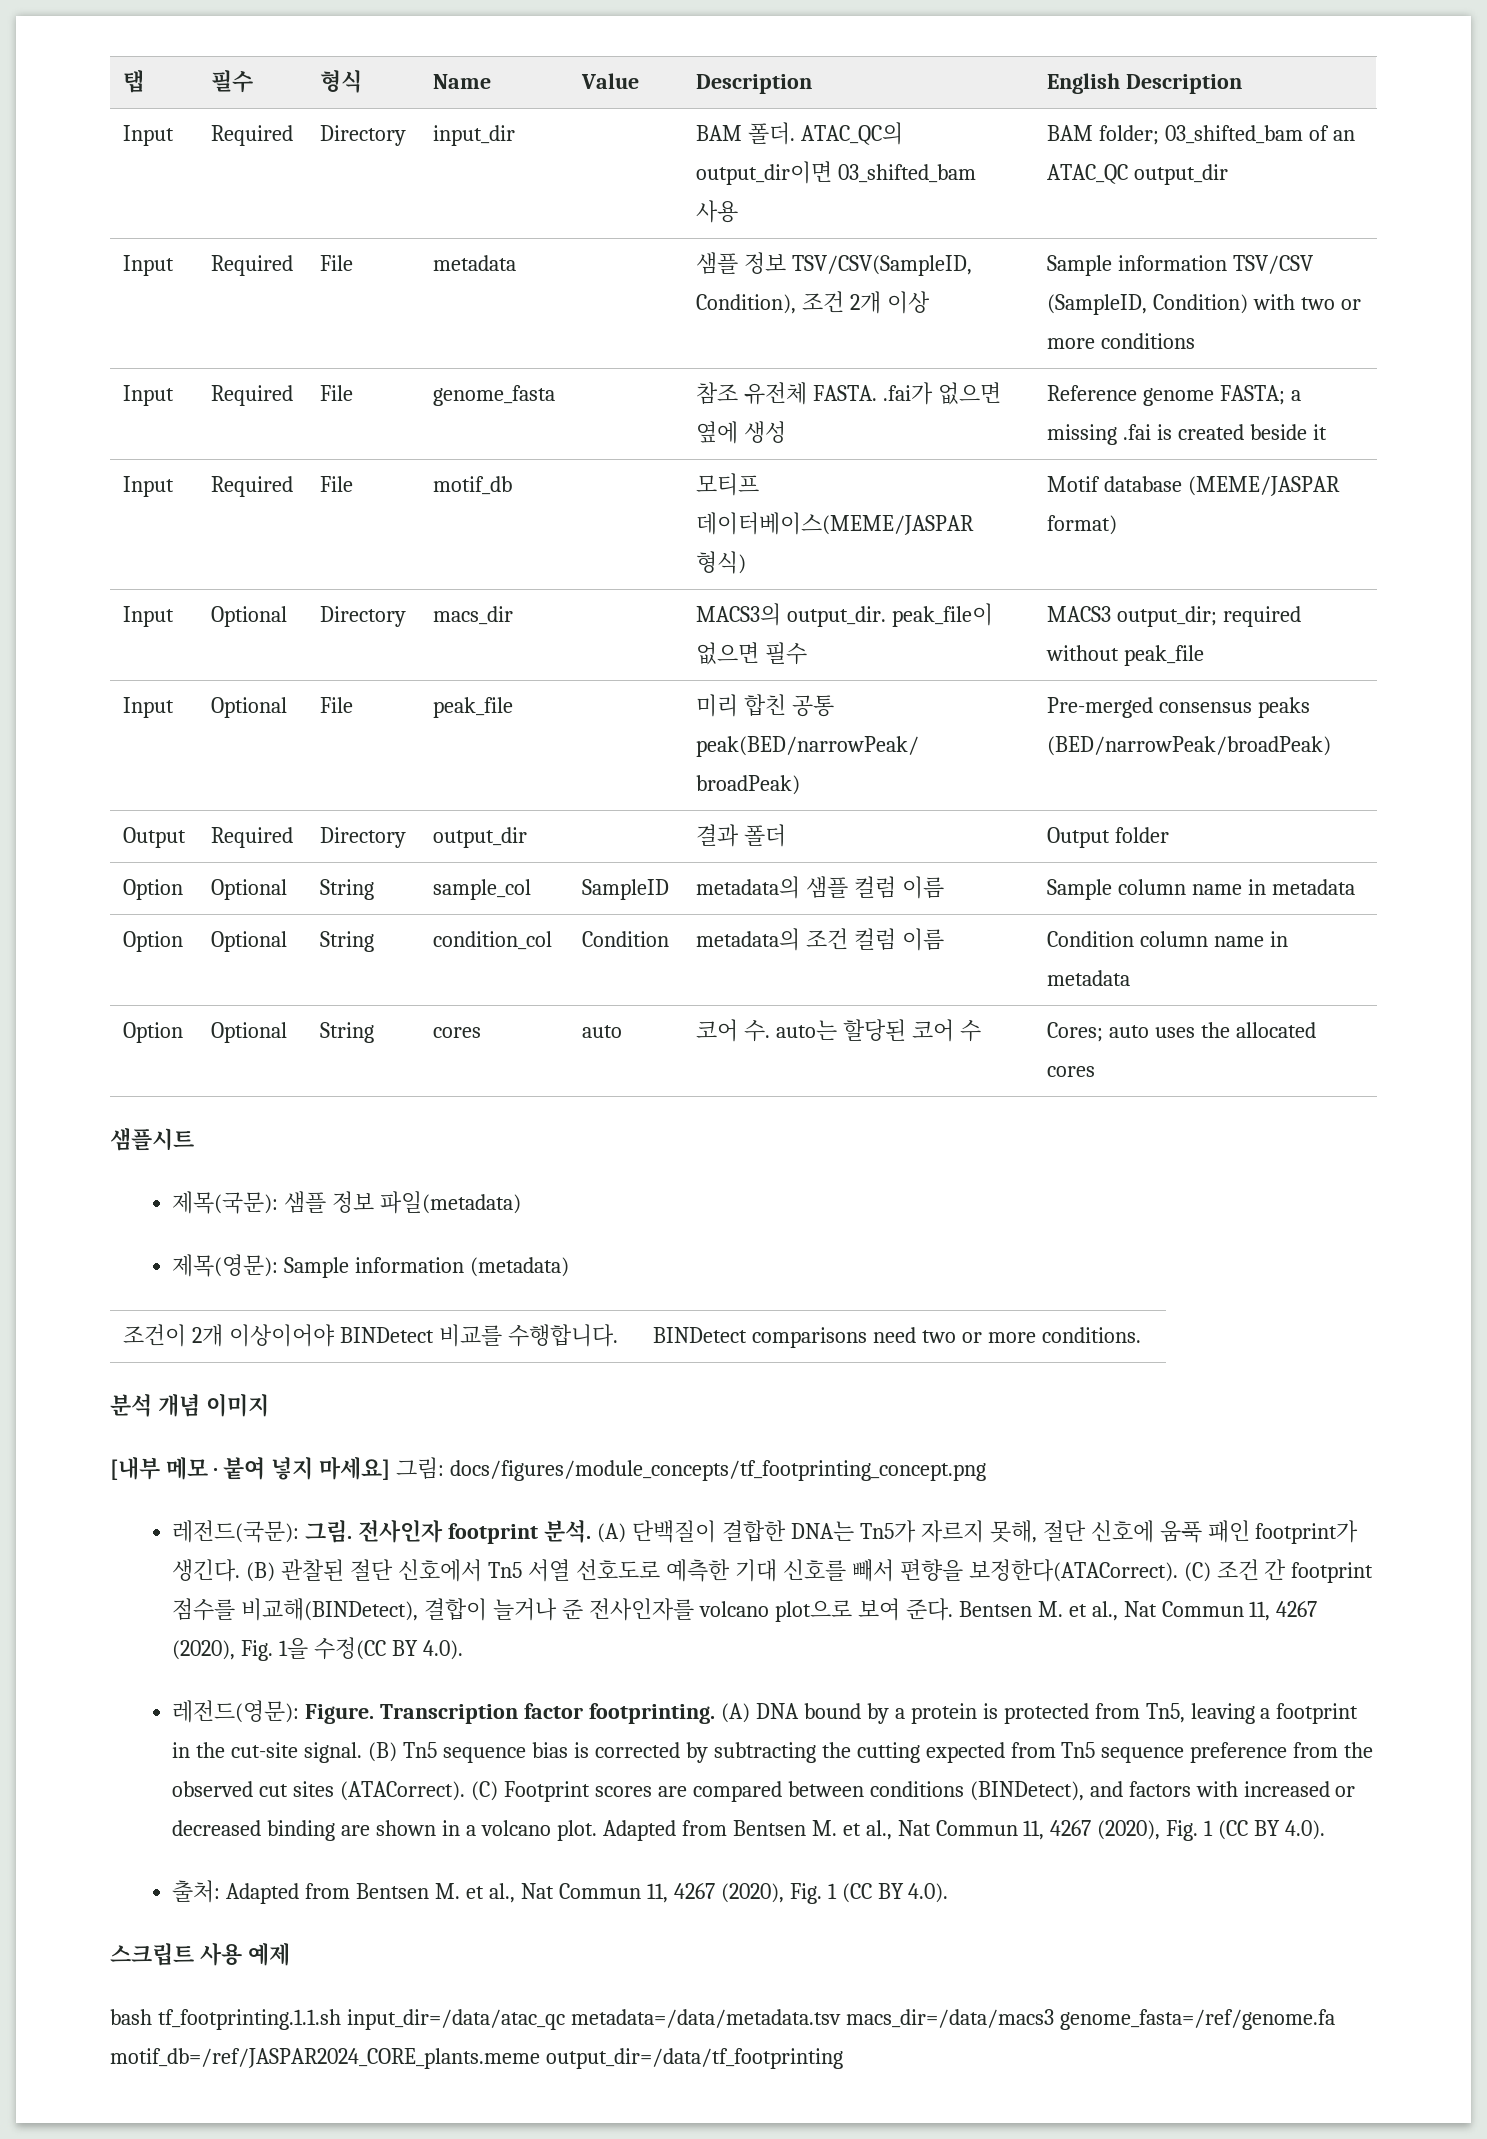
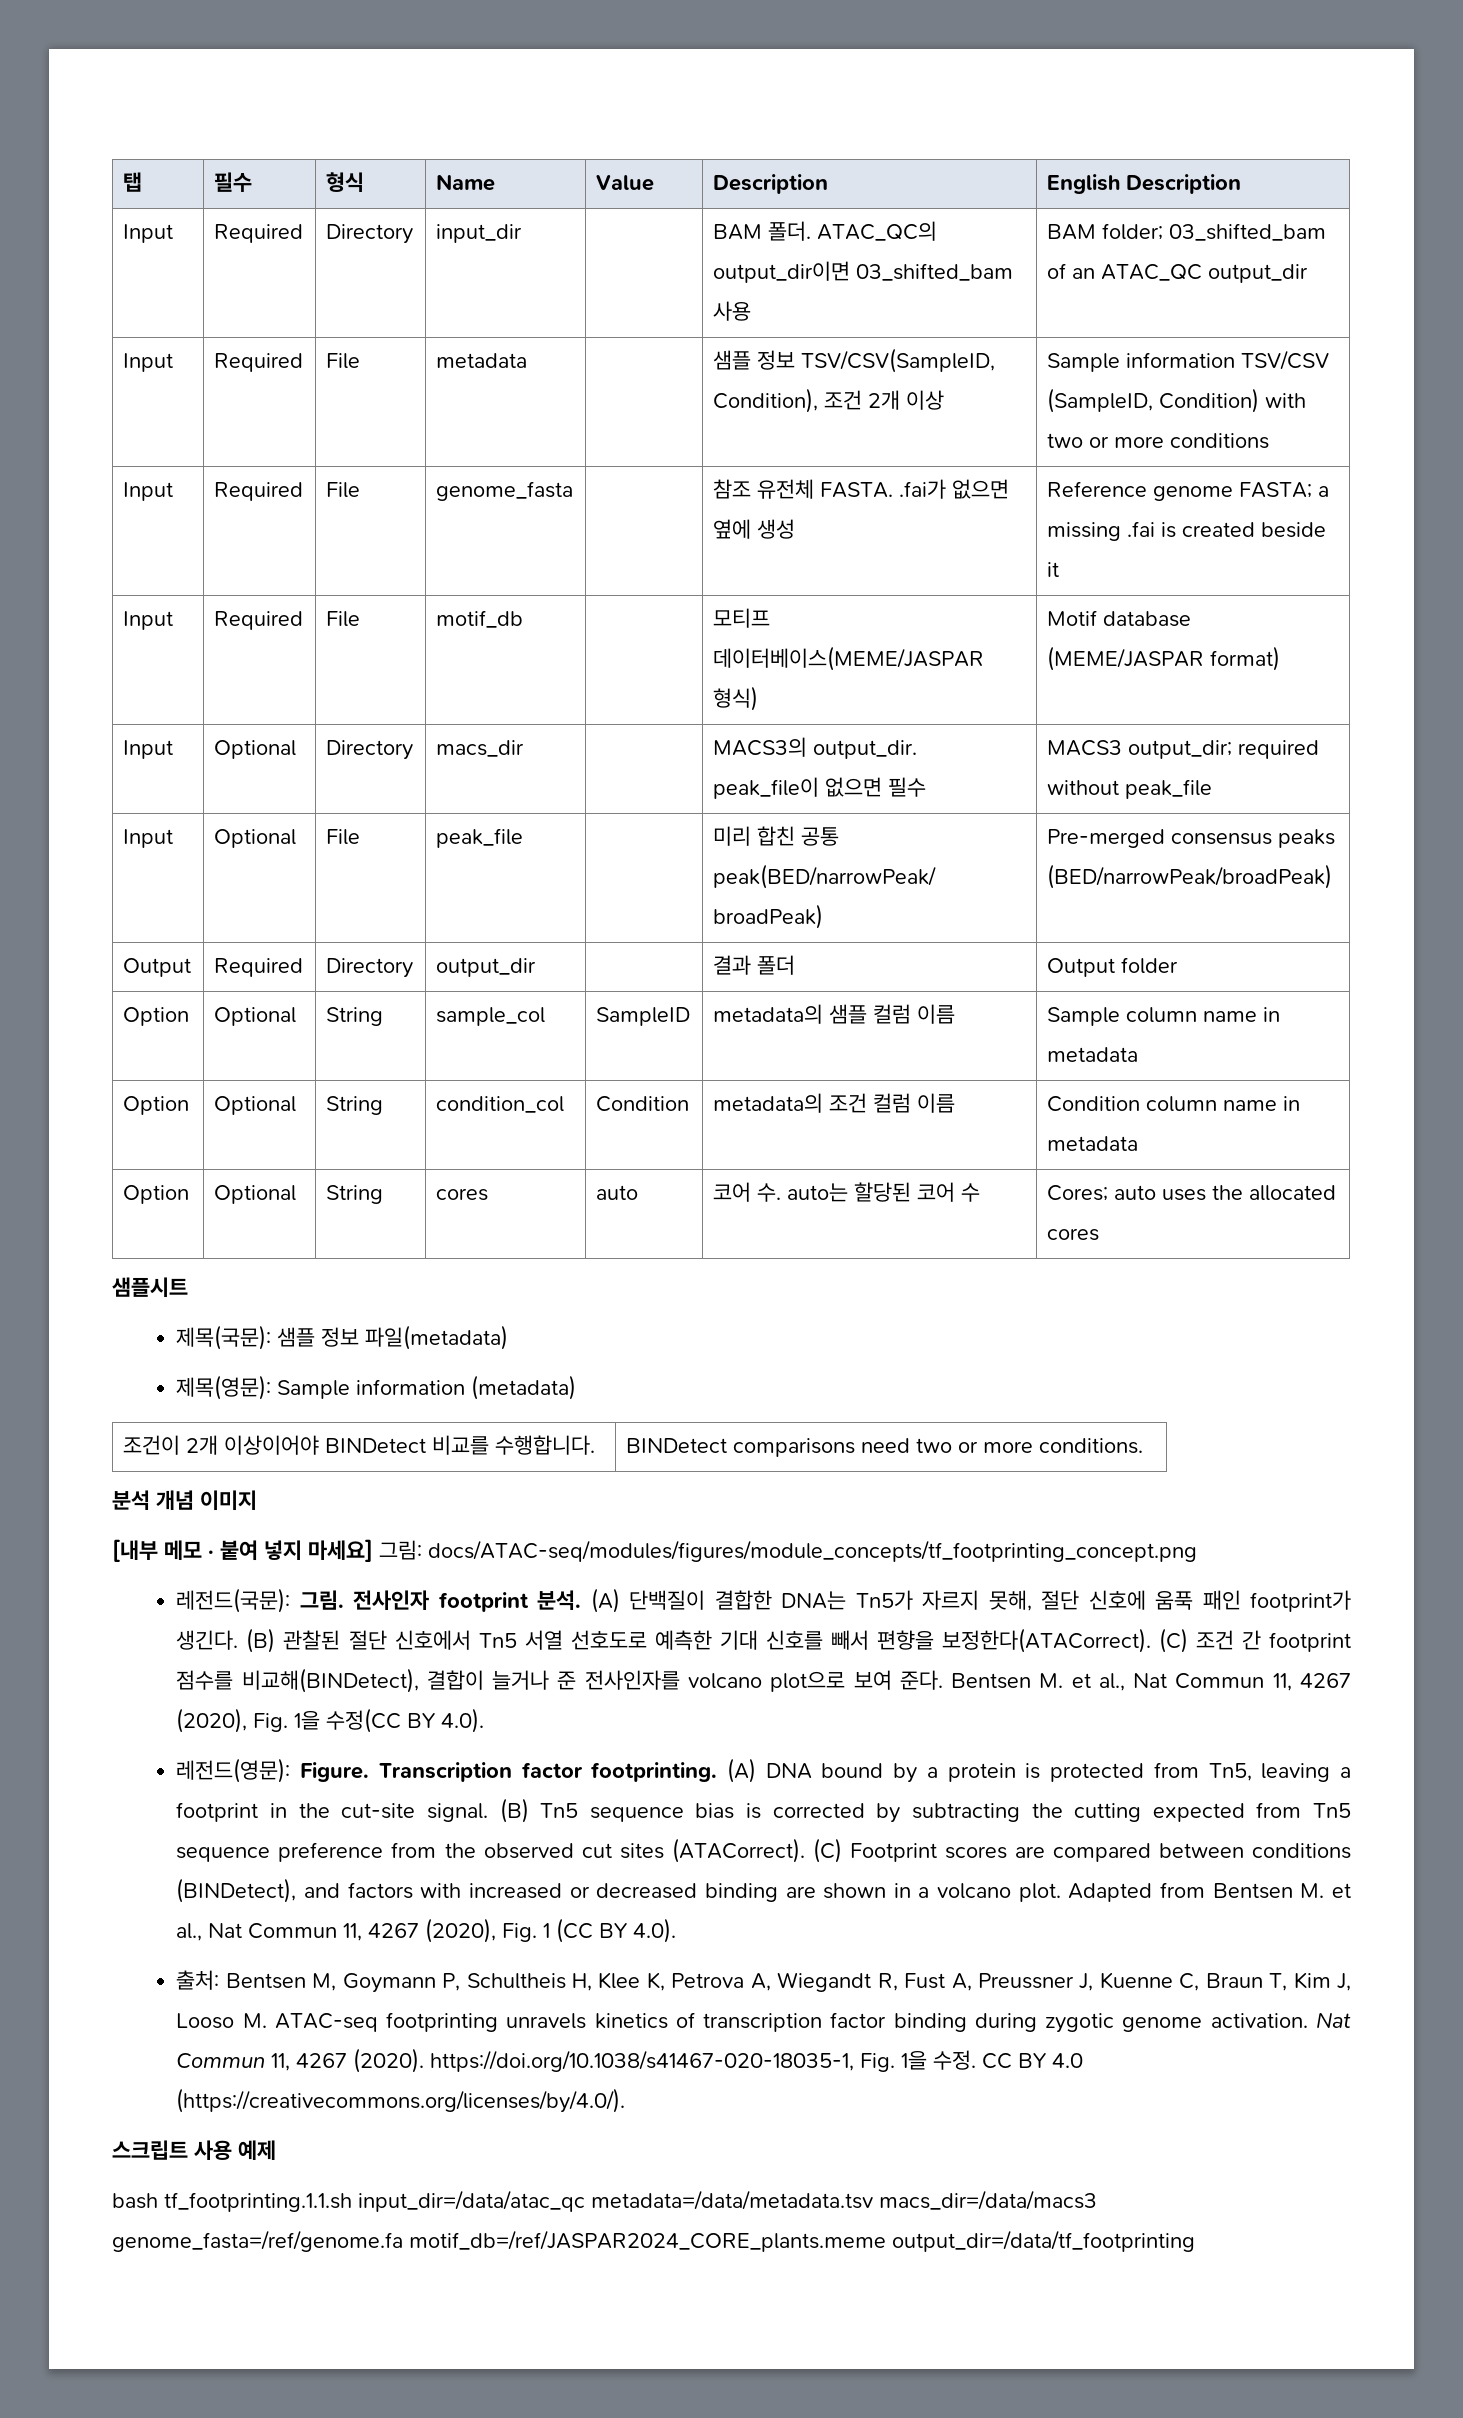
- [내부 메모 · 붙여 넣지 마세요] 그림: docs/figures/module_concepts/tf_footprinting_concept.png
+ [내부 메모 · 붙여 넣지 마세요] 그림: docs/ATAC-seq/modules/figures/module_concepts/tf_footprinting_concept.png
- 출처: Adapted from Bentsen M. et al., Nat Commun 11, 4267 (2020), Fig. 1 (CC BY 4.0).
+ 출처: Bentsen M, Goymann P, Schultheis H, Klee K, Petrova A, Wiegandt R, Fust A, Preussner J, Kuenne C, Braun T, Kim J, Looso M. ATAC-seq footprinting unravels kinetics of transcription factor binding during zygotic genome activation. Nat Commun 11, 4267 (2020). https://doi.org/10.1038/s41467-020-18035-1, Fig. 1을 수정. CC BY 4.0 (https://creativecommons.org/licenses/by/4.0/).

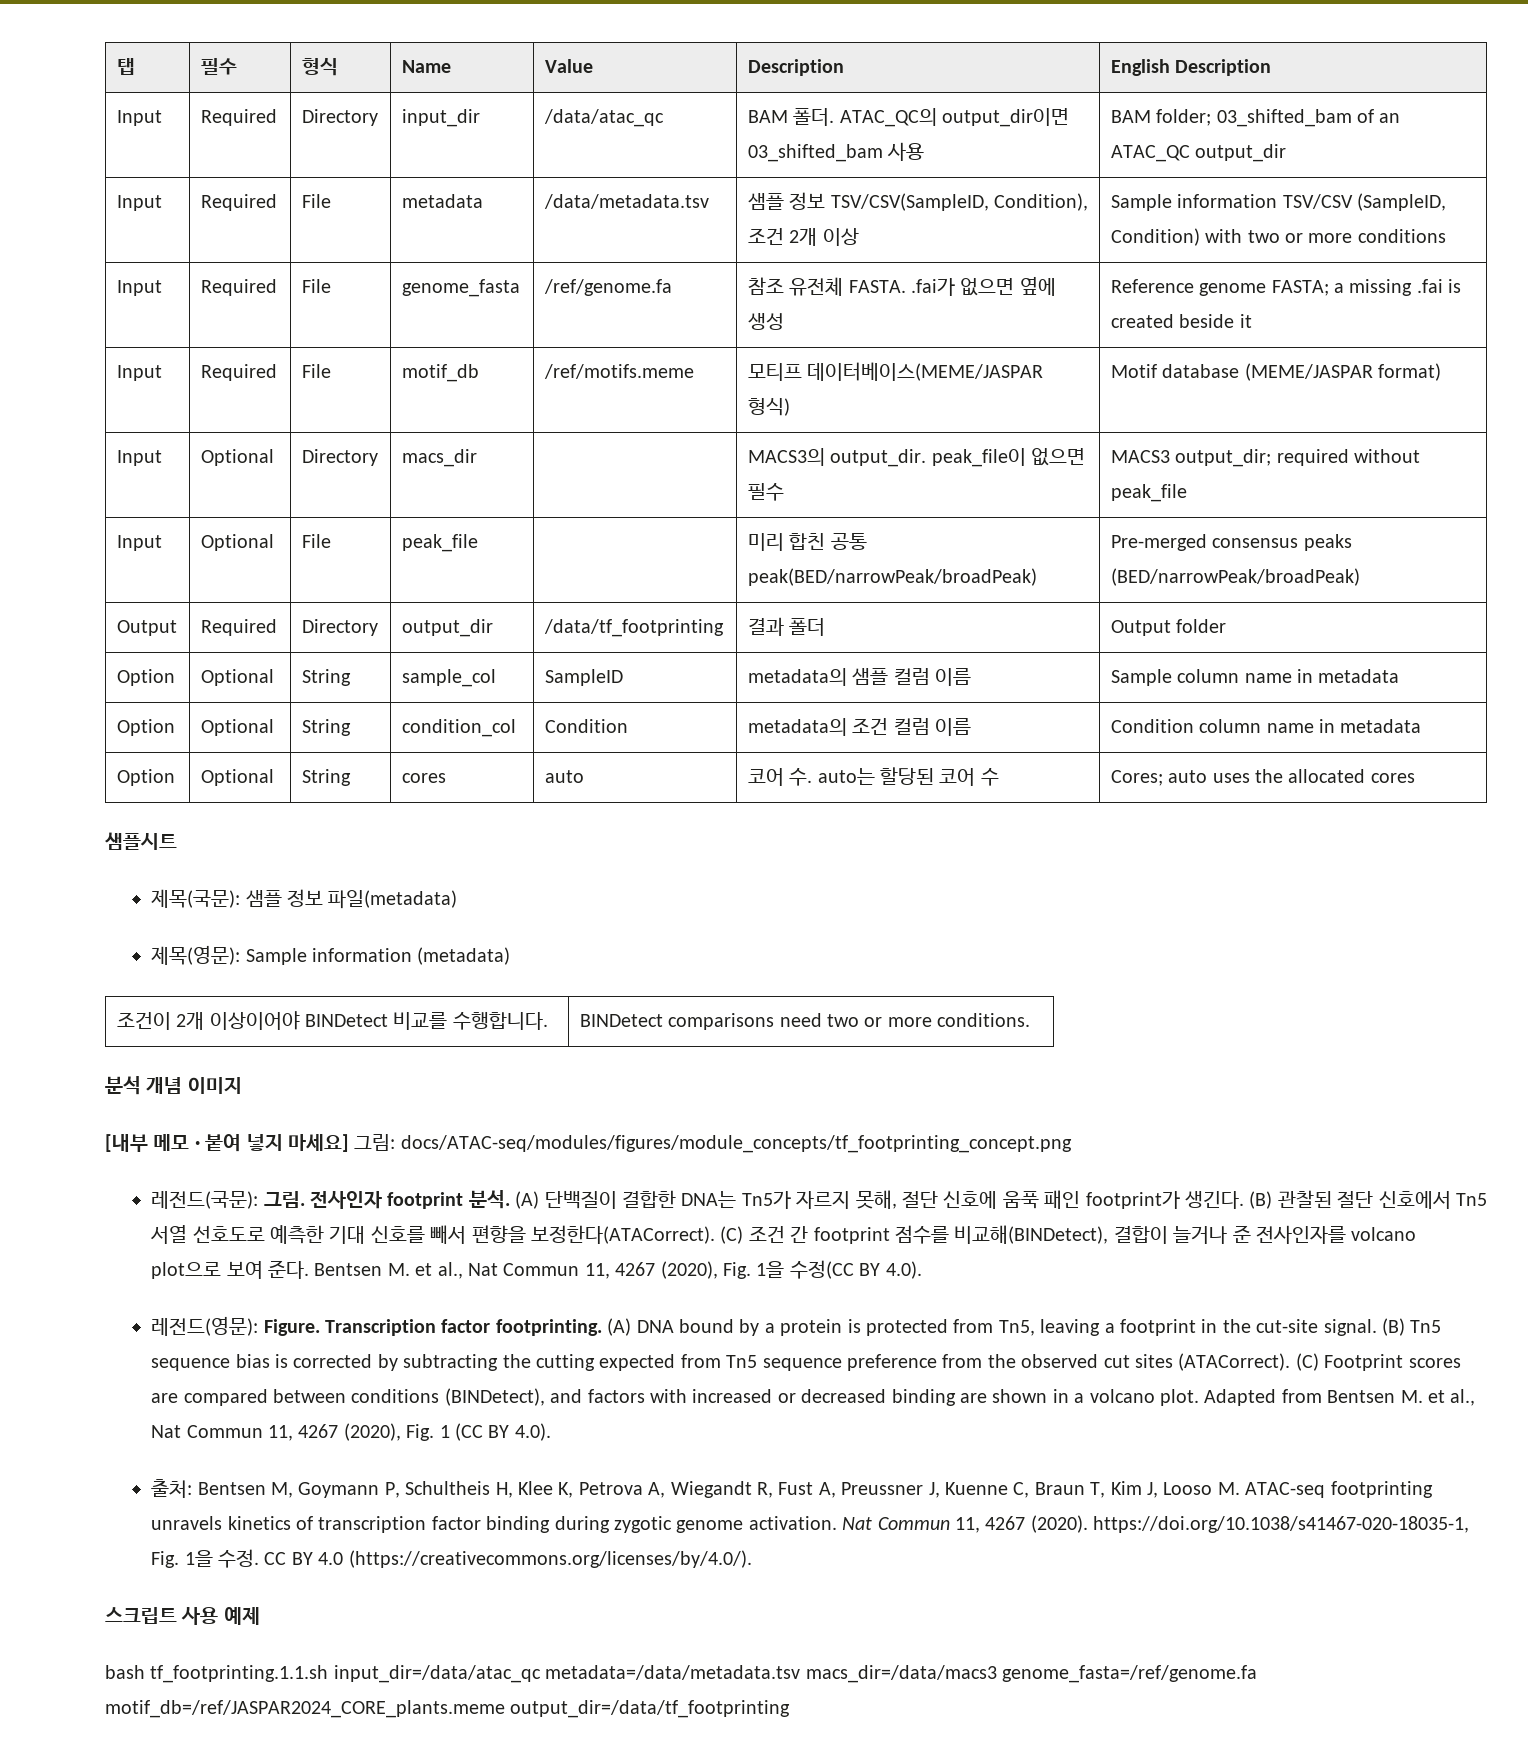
- Input | Required | Directory | input_dir | | BAM 폴더. ATAC_QC의 output_dir이면 03_shifted_bam 사용 | BAM folder; 03_shifted_bam of an ATAC_QC output_dir
+ Input | Required | Directory | input_dir | /data/atac_qc | BAM 폴더. ATAC_QC의 output_dir이면 03_shifted_bam 사용 | BAM folder; 03_shifted_bam of an ATAC_QC output_dir
- Input | Required | File | metadata | | 샘플 정보 TSV/CSV(SampleID, Condition), 조건 2개 이상 | Sample information TSV/CSV (SampleID, Condition) with two or more conditions
+ Input | Required | File | metadata | /data/metadata.tsv | 샘플 정보 TSV/CSV(SampleID, Condition), 조건 2개 이상 | Sample information TSV/CSV (SampleID, Condition) with two or more conditions
- Input | Required | File | genome_fasta | | 참조 유전체 FASTA. .fai가 없으면 옆에 생성 | Reference genome FASTA; a missing .fai is created beside it
+ Input | Required | File | genome_fasta | /ref/genome.fa | 참조 유전체 FASTA. .fai가 없으면 옆에 생성 | Reference genome FASTA; a missing .fai is created beside it
- Input | Required | File | motif_db | | 모티프 데이터베이스(MEME/JASPAR 형식) | Motif database (MEME/JASPAR format)
+ Input | Required | File | motif_db | /ref/motifs.meme | 모티프 데이터베이스(MEME/JASPAR 형식) | Motif database (MEME/JASPAR format)
- Output | Required | Directory | output_dir | | 결과 폴더 | Output folder
+ Output | Required | Directory | output_dir | /data/tf_footprinting | 결과 폴더 | Output folder

